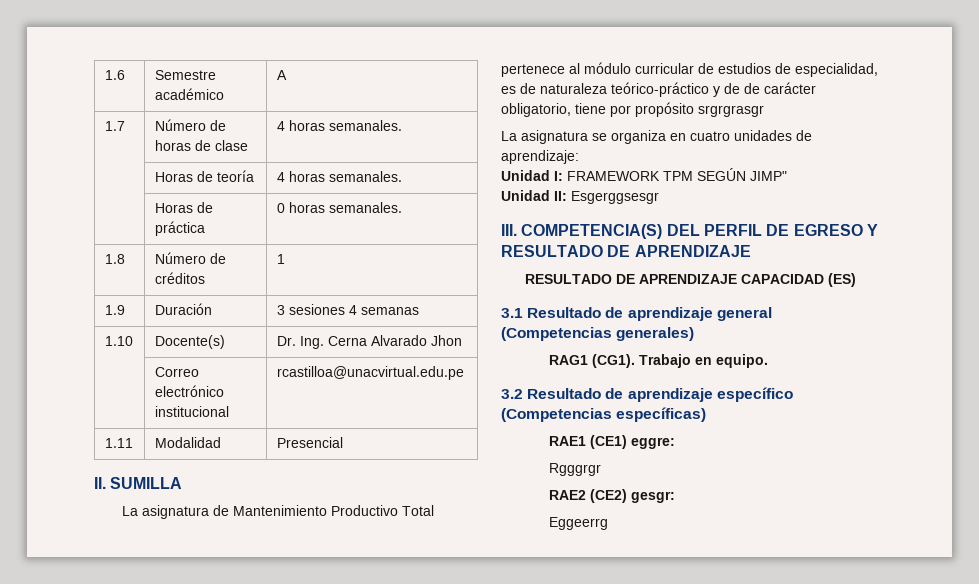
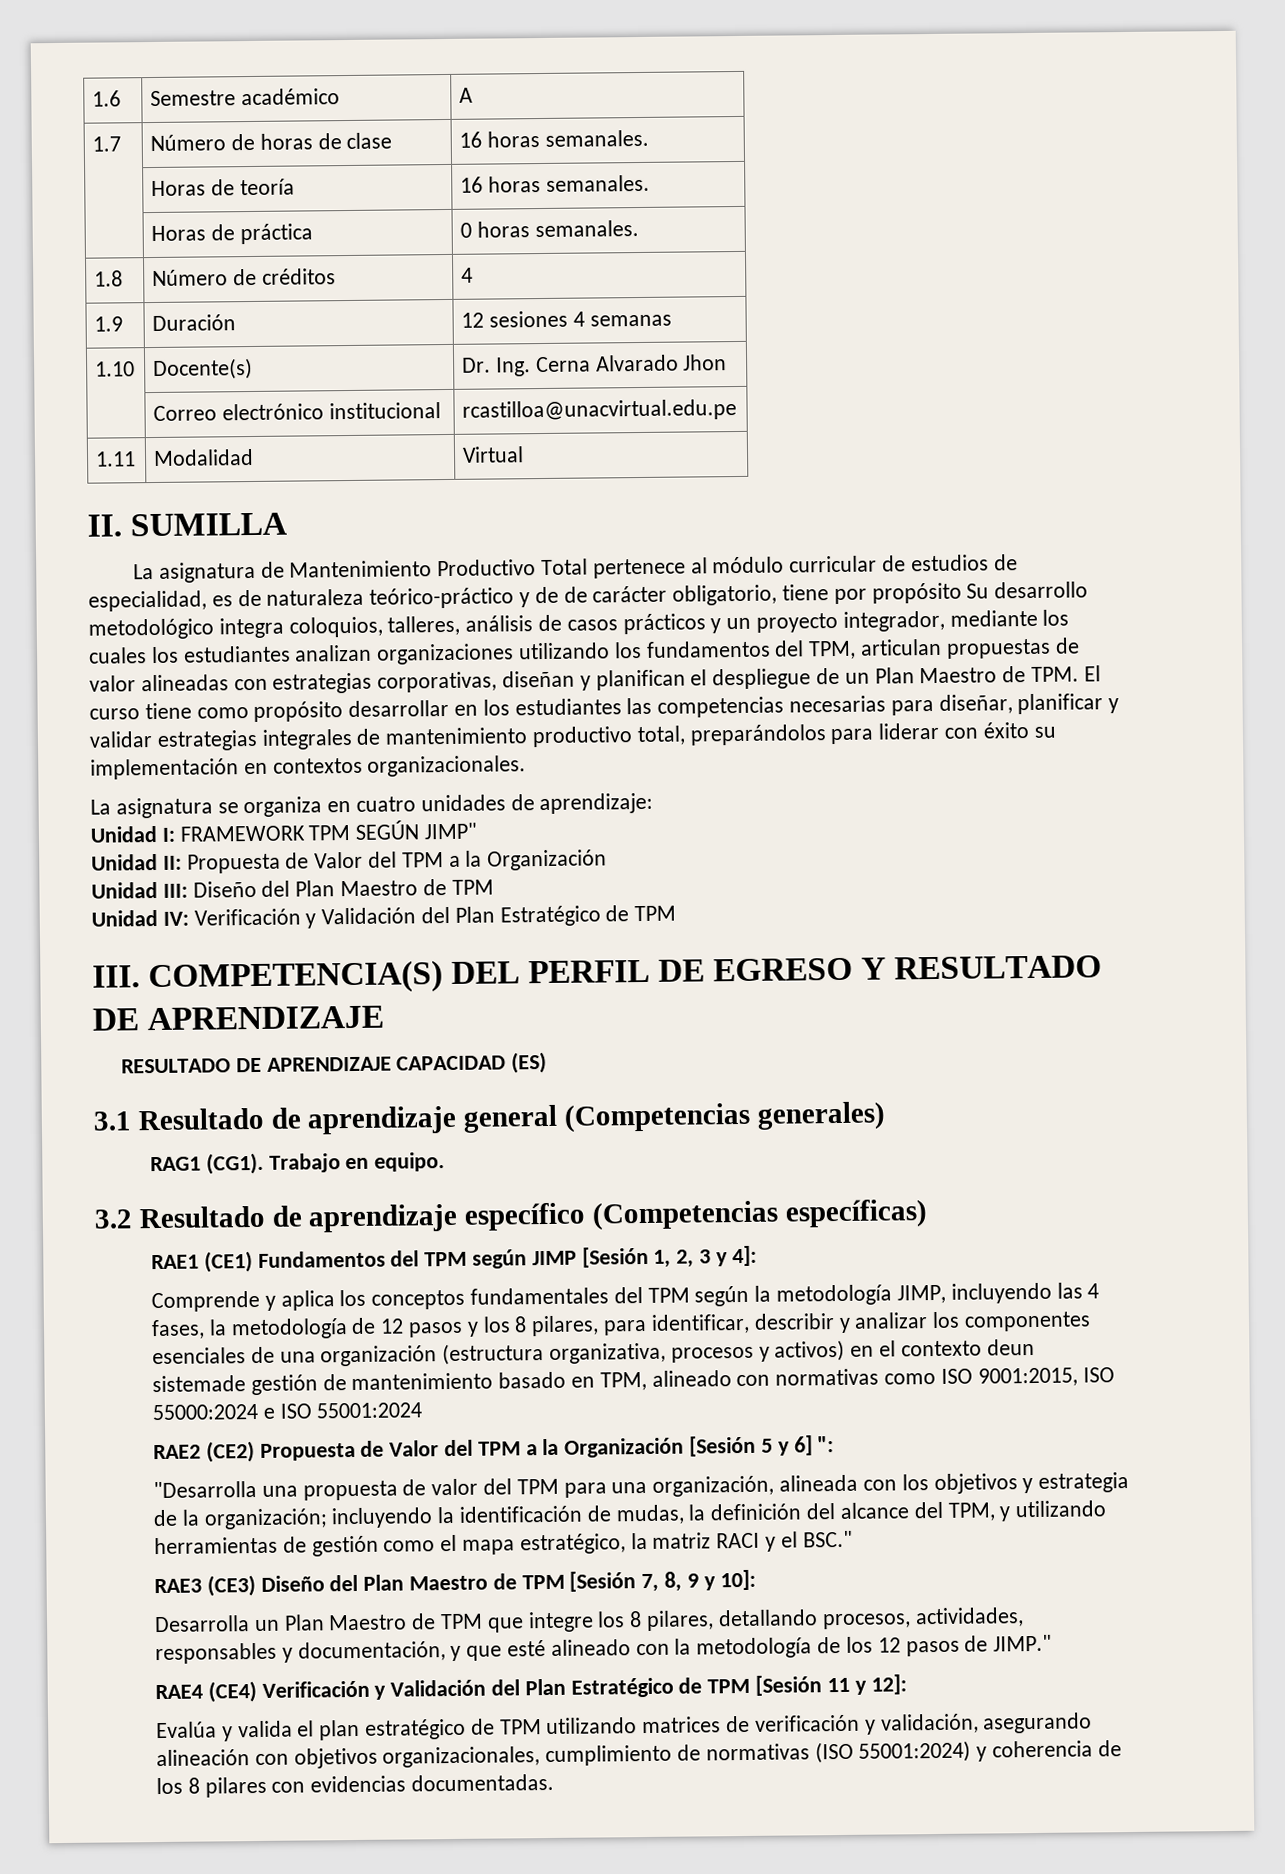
- 1.7 | Número de horas de clase | 4 horas semanales.
+ 1.7 | Número de horas de clase | 16 horas semanales.
- | Horas de teoría | 4 horas semanales.
+ | Horas de teoría | 16 horas semanales.
- 1.8 | Número de créditos | 1
+ 1.8 | Número de créditos | 4
- 1.9 | Duración | 3 sesiones 4 semanas
+ 1.9 | Duración | 12 sesiones 4 semanas
- 1.11 | Modalidad | Presencial
+ 1.11 | Modalidad | Virtual
- La asignatura de Mantenimiento Productivo Total pertenece al módulo curricular de estudios de especialidad, es de naturaleza teórico-práctico y de de carácter obligatorio, tiene por propósito srgrgrasgr
+ La asignatura de Mantenimiento Productivo Total pertenece al módulo curricular de estudios de especialidad, es de naturaleza teórico-práctico y de de carácter obligatorio, tiene por propósito Su desarrollo metodológico integra coloquios, talleres, análisis de casos prácticos y un proyecto integrador, mediante los cuales los estudiantes analizan organizaciones utilizando los fundamentos del TPM, articulan propuestas de valor alineadas con estrategias corporativas, diseñan y planifican el despliegue de un Plan Maestro de TPM. El curso tiene como propósito desarrollar en los estudiantes las competencias necesarias para diseñar, planificar y validar estrategias integrales de mantenimiento productivo total, preparándolos para liderar con éxito su implementación en contextos organizacionales.
- Unidad II: Esgerggsesgr
+ Unidad II: Propuesta de Valor del TPM a la Organización
+ Unidad III: Diseño del Plan Maestro de TPM
+ Unidad IV: Verificación y Validación del Plan Estratégico de TPM
- RAE1 (CE1) eggre:
- Rgggrgr
- RAE2 (CE2) gesgr:
- Eggeerrg
+ RAE1 (CE1) Fundamentos del TPM según JIMP [Sesión 1, 2, 3 y 4]:
+ Comprende y aplica los conceptos fundamentales del TPM según la metodología JIMP, incluyendo las 4 fases, la metodología de 12 pasos y los 8 pilares, para identificar, describir y analizar los componentes esenciales de una organización (estructura organizativa, procesos y activos) en el contexto deun sistemade gestión de mantenimiento basado en TPM, alineado con normativas como ISO 9001:2015, ISO 55000:2024 e ISO 55001:2024
+ RAE2 (CE2) Propuesta de Valor del TPM a la Organización [Sesión 5 y 6] ":
+ "Desarrolla una propuesta de valor del TPM para una organización, alineada con los objetivos y estrategia de la organización; incluyendo la identificación de mudas, la definición del alcance del TPM, y utilizando herramientas de gestión como el mapa estratégico, la matriz RACI y el BSC."
+ RAE3 (CE3) Diseño del Plan Maestro de TPM [Sesión 7, 8, 9 y 10]:
+ Desarrolla un Plan Maestro de TPM que integre los 8 pilares, detallando procesos, actividades, responsables y documentación, y que esté alineado con la metodología de los 12 pasos de JIMP."
+ RAE4 (CE4) Verificación y Validación del Plan Estratégico de TPM [Sesión 11 y 12]:
+ Evalúa y valida el plan estratégico de TPM utilizando matrices de verificación y validación, asegurando alineación con objetivos organizacionales, cumplimiento de normativas (ISO 55001:2024) y coherencia de los 8 pilares con evidencias documentadas.

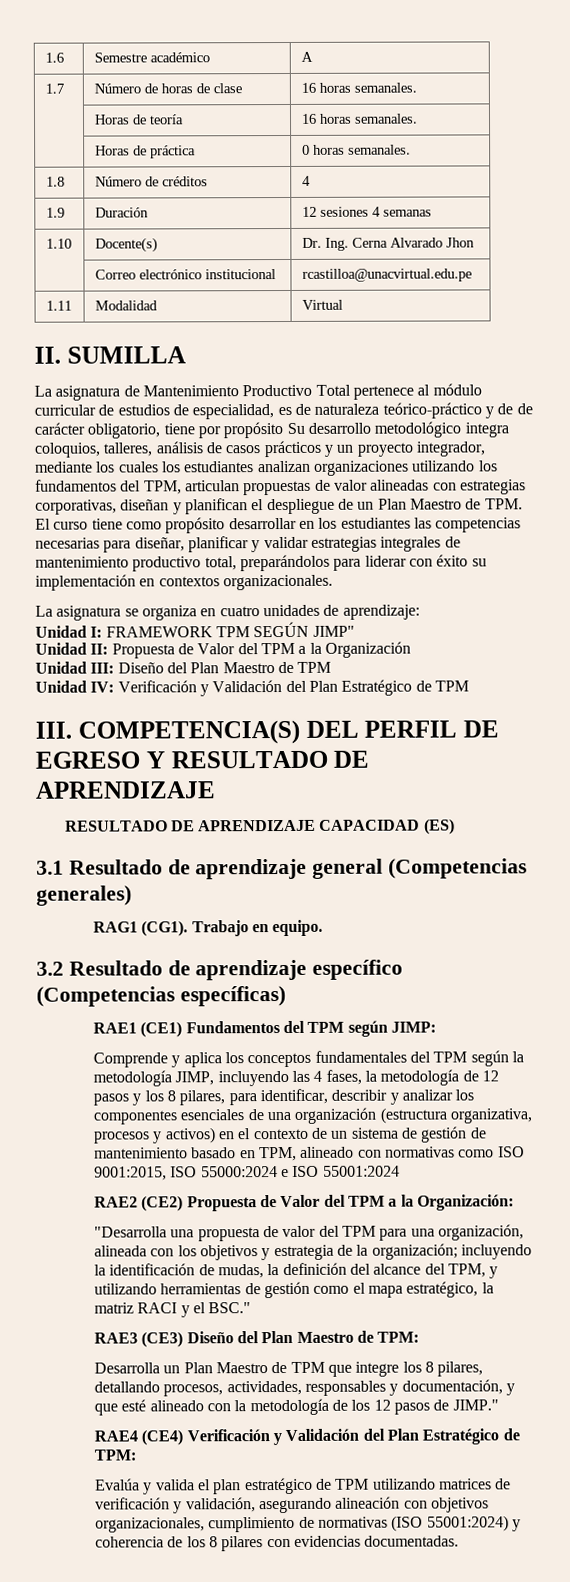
- RAE1 (CE1) Fundamentos del TPM según JIMP [Sesión 1, 2, 3 y 4]:
+ RAE1 (CE1) Fundamentos del TPM según JIMP:
- Comprende y aplica los conceptos fundamentales del TPM según la metodología JIMP, incluyendo las 4 fases, la metodología de 12 pasos y los 8 pilares, para identificar, describir y analizar los componentes esenciales de una organización (estructura organizativa, procesos y activos) en el contexto deun sistemade gestión de mantenimiento basado en TPM, alineado con normativas como ISO 9001:2015, ISO 55000:2024 e ISO 55001:2024
+ Comprende y aplica los conceptos fundamentales del TPM según la metodología JIMP, incluyendo las 4 fases, la metodología de 12 pasos y los 8 pilares, para identificar, describir y analizar los componentes esenciales de una organización (estructura organizativa, procesos y activos) en el contexto de un sistema de gestión de mantenimiento basado en TPM, alineado con normativas como ISO 9001:2015, ISO 55000:2024 e ISO 55001:2024
- RAE2 (CE2) Propuesta de Valor del TPM a la Organización [Sesión 5 y 6] ":
+ RAE2 (CE2) Propuesta de Valor del TPM a la Organización:
- RAE3 (CE3) Diseño del Plan Maestro de TPM [Sesión 7, 8, 9 y 10]:
+ RAE3 (CE3) Diseño del Plan Maestro de TPM:
- RAE4 (CE4) Verificación y Validación del Plan Estratégico de TPM [Sesión 11 y 12]:
+ RAE4 (CE4) Verificación y Validación del Plan Estratégico de TPM:

